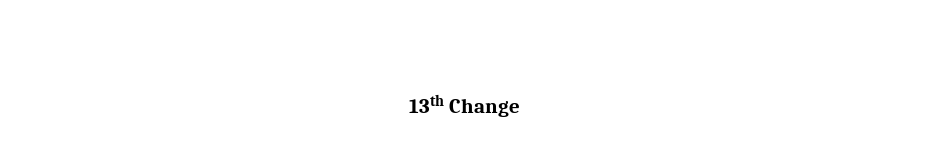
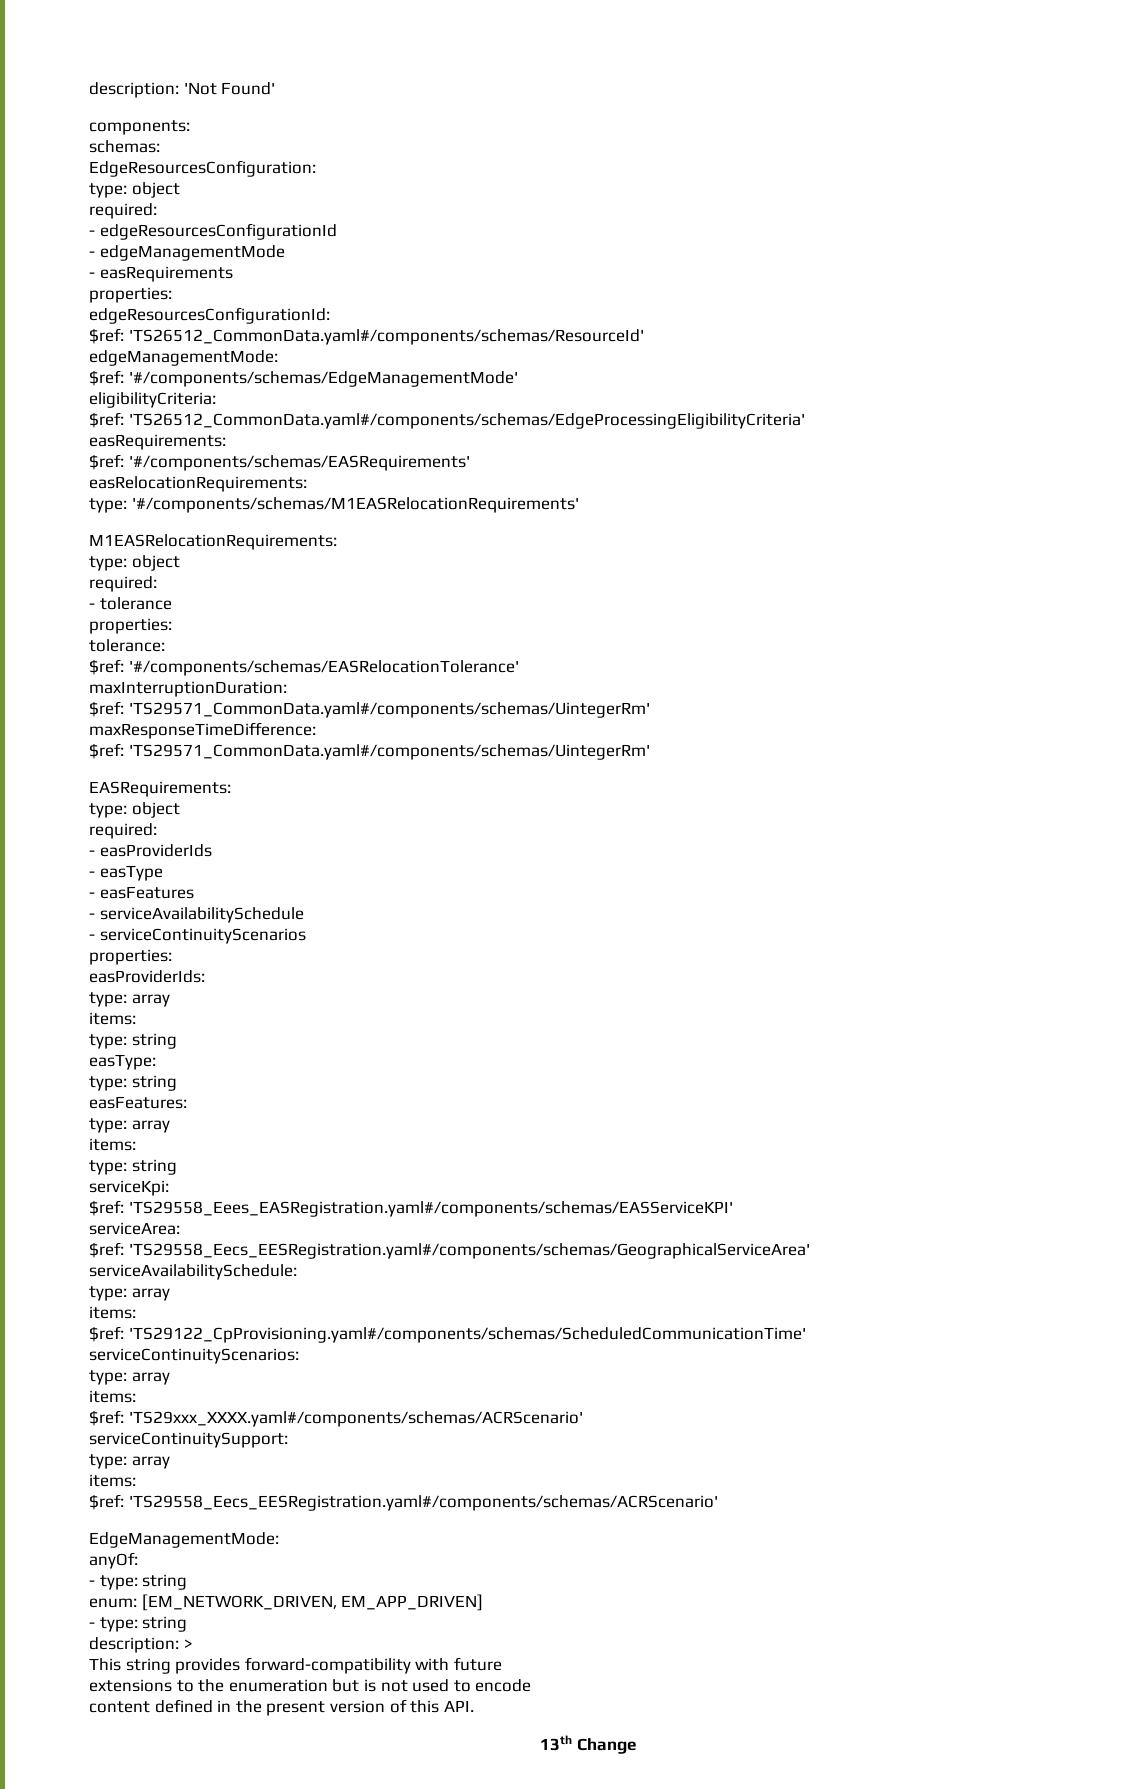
+ description: 'Not Found'
+ components:
+ schemas:
+ EdgeResourcesConfiguration:
+ type: object
+ required:
+ - edgeResourcesConfigurationId
+ - edgeManagementMode
+ - easRequirements
+ properties:
+ edgeResourcesConfigurationId:
+ $ref: 'TS26512_CommonData.yaml#/components/schemas/ResourceId'
+ edgeManagementMode:
+ $ref: '#/components/schemas/EdgeManagementMode'
+ eligibilityCriteria:
+ $ref: 'TS26512_CommonData.yaml#/components/schemas/EdgeProcessingEligibilityCriteria'
+ easRequirements:
+ $ref: '#/components/schemas/EASRequirements'
+ easRelocationRequirements:
+ type: '#/components/schemas/M1EASRelocationRequirements'
+ M1EASRelocationRequirements:
+ type: object
+ required:
+ - tolerance
+ properties:
+ tolerance:
+ $ref: '#/components/schemas/EASRelocationTolerance'
+ maxInterruptionDuration:
+ $ref: 'TS29571_CommonData.yaml#/components/schemas/UintegerRm'
+ maxResponseTimeDifference:
+ $ref: 'TS29571_CommonData.yaml#/components/schemas/UintegerRm'
+ EASRequirements:
+ type: object
+ required:
+ - easProviderIds
+ - easType
+ - easFeatures
+ - serviceAvailabilitySchedule
+ - serviceContinuityScenarios
+ properties:
+ easProviderIds:
+ type: array
+ items:
+ type: string
+ easType:
+ type: string
+ easFeatures:
+ type: array
+ items:
+ type: string
+ serviceKpi:
+ $ref: 'TS29558_Eees_EASRegistration.yaml#/components/schemas/EASServiceKPI'
+ serviceArea:
+ $ref: 'TS29558_Eecs_EESRegistration.yaml#/components/schemas/GeographicalServiceArea'
+ serviceAvailabilitySchedule:
+ type: array
+ items:
+ $ref: 'TS29122_CpProvisioning.yaml#/components/schemas/ScheduledCommunicationTime'
+ serviceContinuityScenarios:
+ type: array
+ items:
+ $ref: 'TS29xxx_XXXX.yaml#/components/schemas/ACRScenario'
+ serviceContinuitySupport:
+ type: array
+ items:
+ $ref: 'TS29558_Eecs_EESRegistration.yaml#/components/schemas/ACRScenario'
+ EdgeManagementMode:
+ anyOf:
+ - type: string
+ enum: [EM_NETWORK_DRIVEN, EM_APP_DRIVEN]
+ - type: string
+ description: >
+ This string provides forward-compatibility with future
+ extensions to the enumeration but is not used to encode
+ content defined in the present version of this API.

